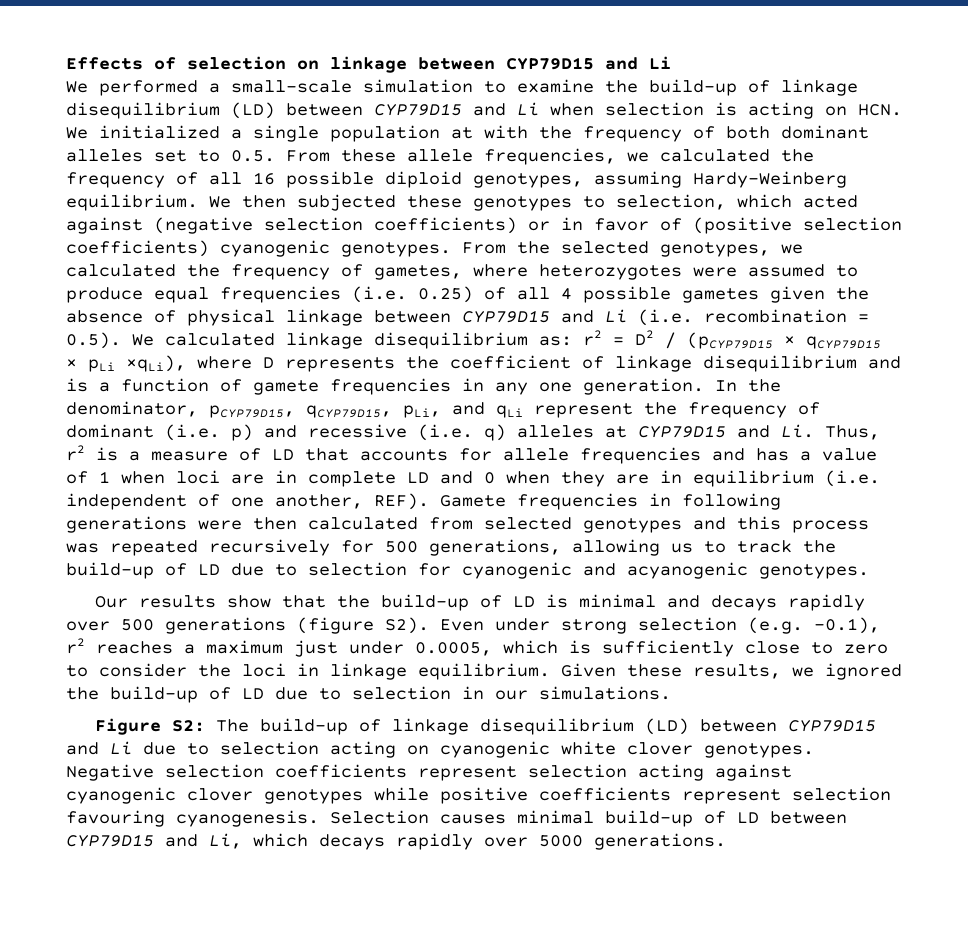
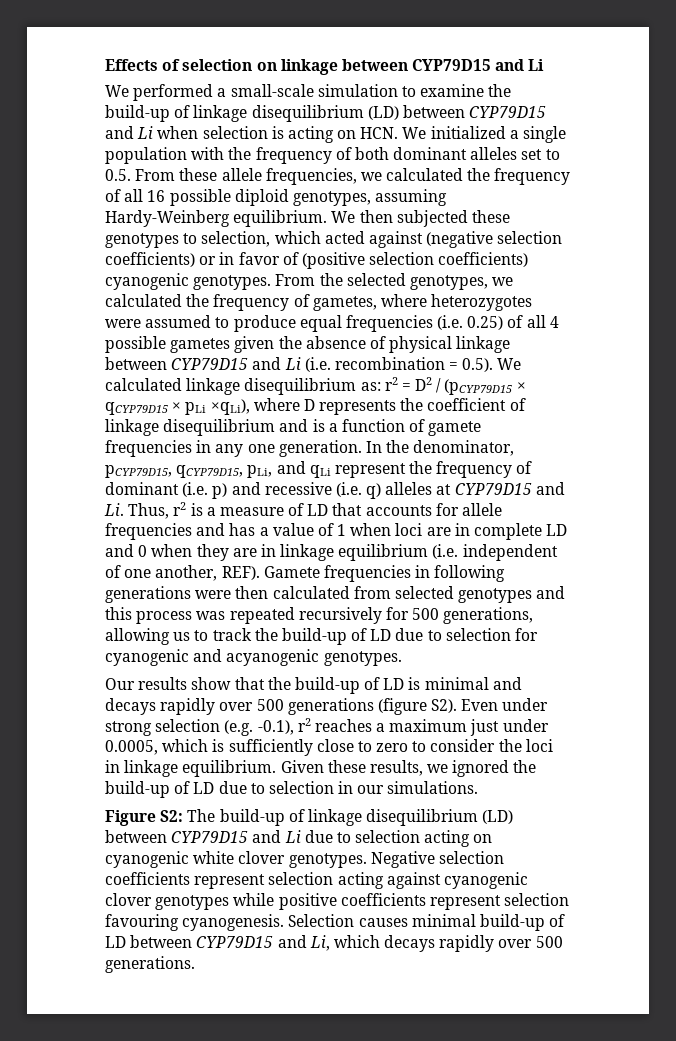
- We performed a small-scale simulation to examine the build-up of linkage disequilibrium (LD) between CYP79D15 and Li when selection is acting on HCN. We initialized a single population at with the frequency of both dominant alleles set to 0.5. From these allele frequencies, we calculated the frequency of all 16 possible diploid genotypes, assuming Hardy-Weinberg equilibrium.
+ We performed a small-scale simulation to examine the build-up of linkage disequilibrium (LD) between CYP79D15 and Li when selection is acting on HCN. We initialized a single population with the frequency of both dominant alleles set to 0.5. From these allele frequencies, we calculated the frequency of all 16 possible diploid genotypes, assuming Hardy-Weinberg equilibrium.
- In the denominator, pCYP79D15, qCYP79D15, pLi, and qLi represent the frequency of dominant (i.e. p) and recessive (i.e. q) alleles at CYP79D15 and Li. Thus, r2 is a measure of LD that accounts for allele frequencies and has a value of 1 when loci are in complete LD and 0 when they are in equilibrium (i.e. independent of one another, REF).
+ In the denominator, pCYP79D15, qCYP79D15, pLi, and qLi represent the frequency of dominant (i.e. p) and recessive (i.e. q) alleles at CYP79D15 and Li. Thus, r2 is a measure of LD that accounts for allele frequencies and has a value of 1 when loci are in complete LD and 0 when they are in linkage equilibrium (i.e. independent of one another, REF).
- Selection causes minimal build-up of LD between CYP79D15 and Li, which decays rapidly over 5000 generations.
+ Selection causes minimal build-up of LD between CYP79D15 and Li, which decays rapidly over 500 generations.

